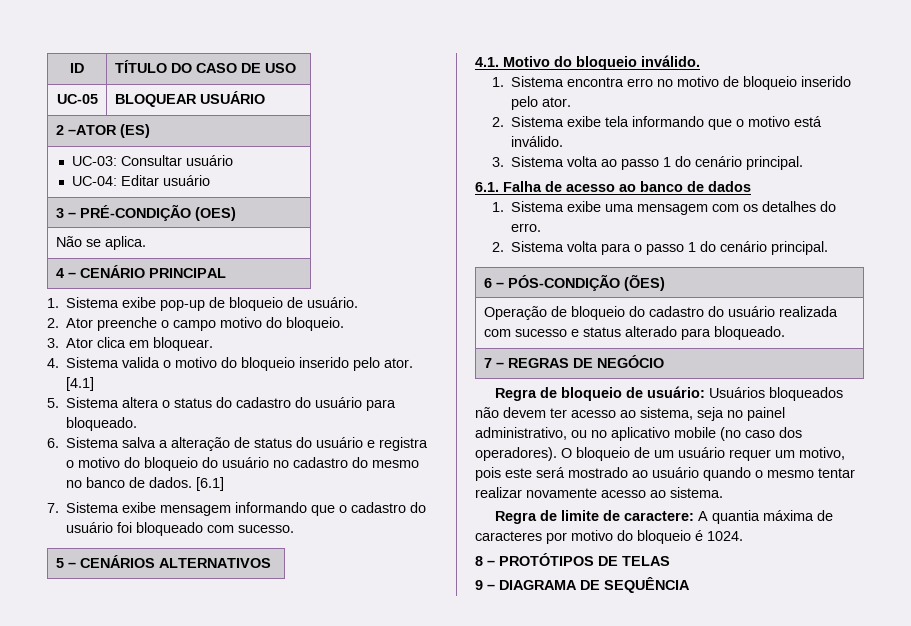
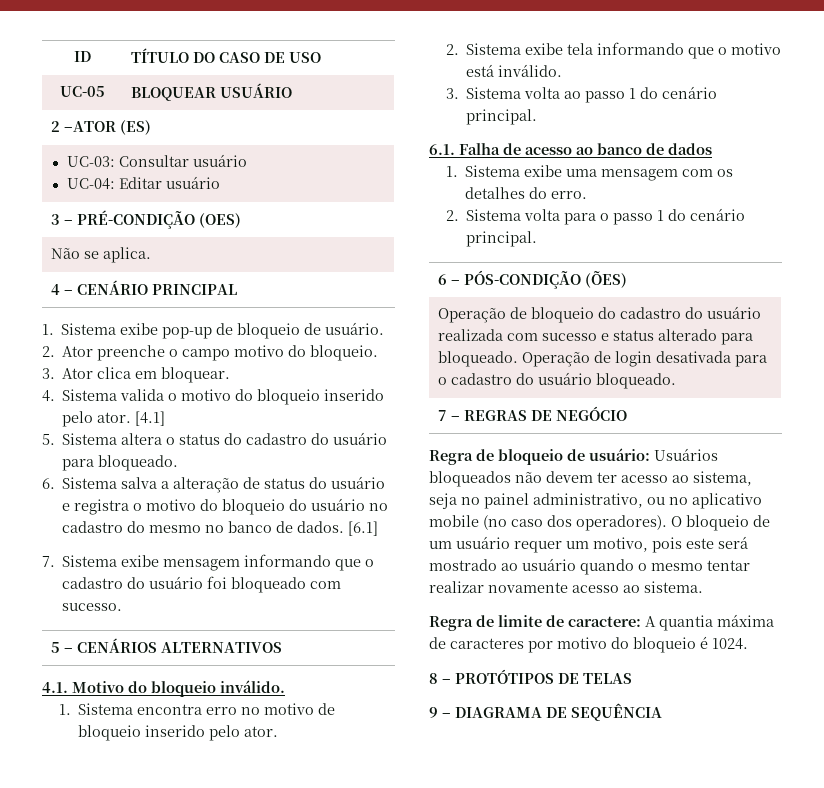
- Operação de bloqueio do cadastro do usuário realizada com sucesso e status alterado para bloqueado.
+ Operação de bloqueio do cadastro do usuário realizada com sucesso e status alterado para bloqueado. Operação de login desativada para o cadastro do usuário bloqueado.

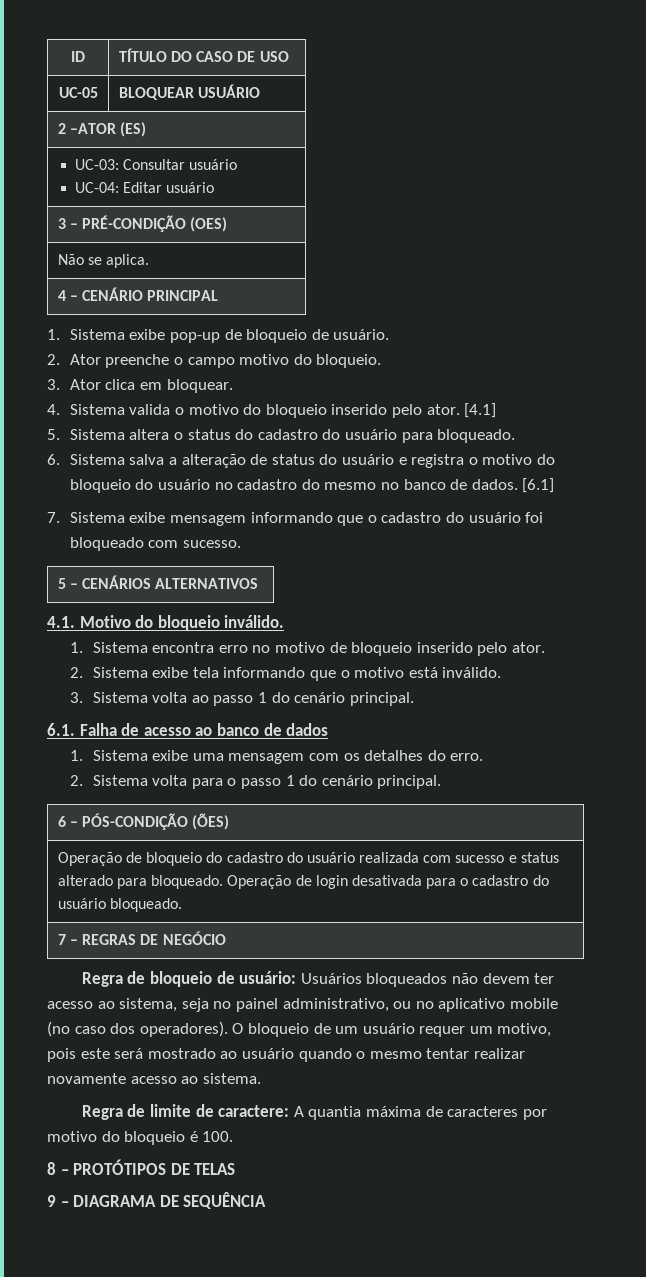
- Regra de limite de caractere: A quantia máxima de caracteres por motivo do bloqueio é 1024.
+ Regra de limite de caractere: A quantia máxima de caracteres por motivo do bloqueio é 100.

